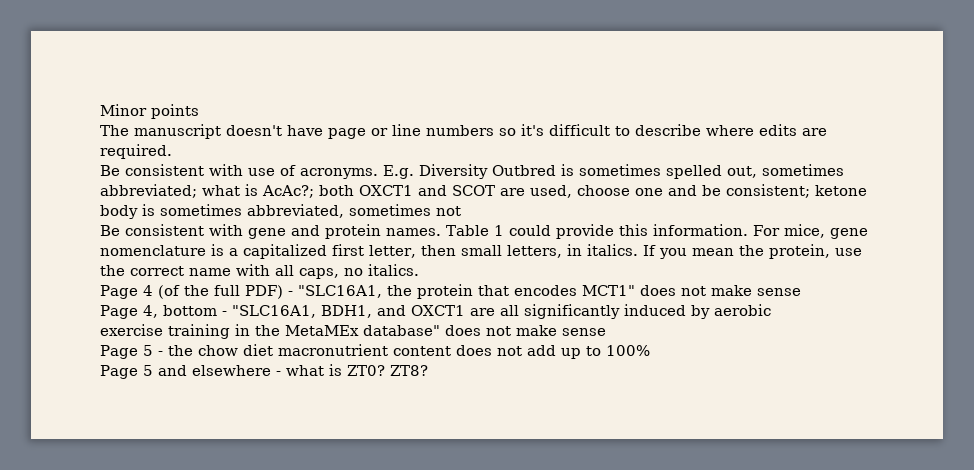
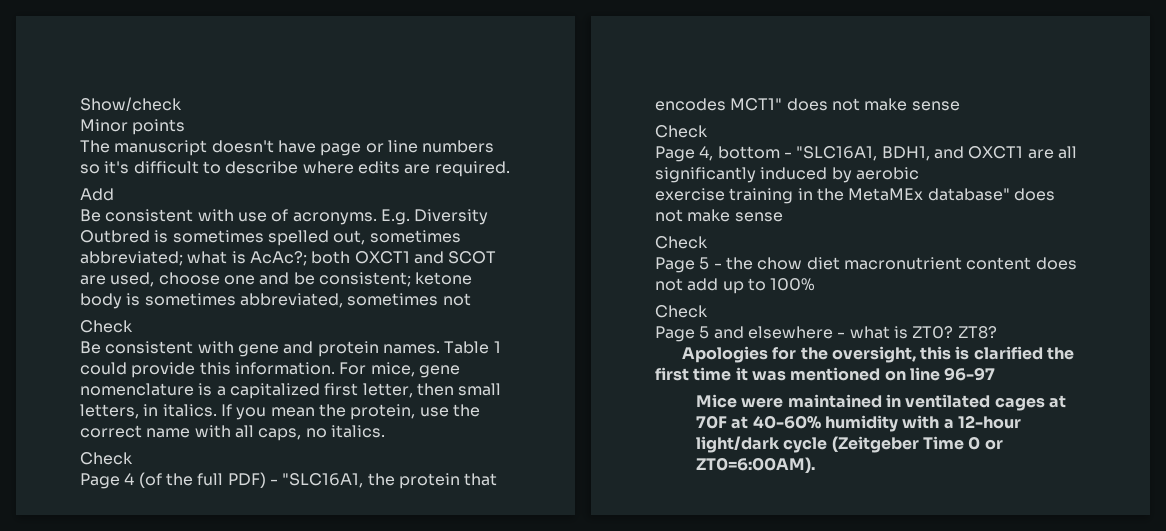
+ Show/check
+ Add
  E.g. Diversity Outbred is sometimes spelled out, sometimes abbreviated; what is AcAc?; both OXCT1 and SCOT are used, choose one and be consistent; ketone body is sometimes abbreviated, sometimes not
+ Check
  If you mean the protein, use the correct name with all caps, no italics.
+ Check
  Page 4 (of the full PDF) - "SLC16A1, the protein that encodes MCT1" does not make sense
+ Check
  exercise training in the MetaMEx database" does not make sense
+ Check
  Page 5 - the chow diet macronutrient content does not add up to 100%
+ Check
+ Apologies for the oversight, this is clarified the first time it was mentioned on line 96-97
+ Mice were maintained in ventilated cages at 70F at 40-60% humidity with a 12-hour light/dark cycle (Zeitgeber Time 0 or ZT0=6:00AM).

